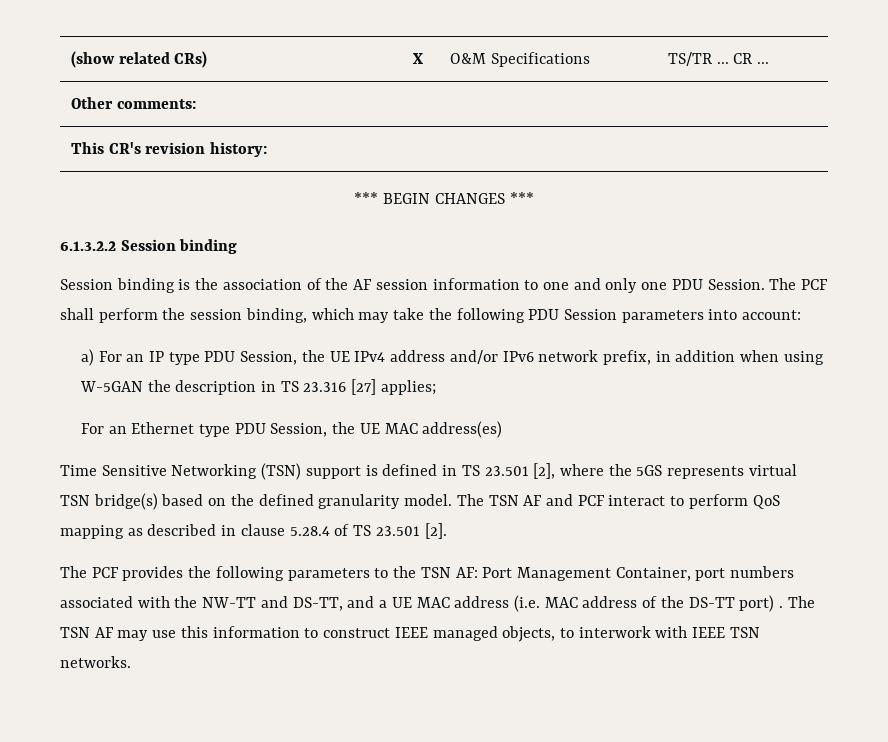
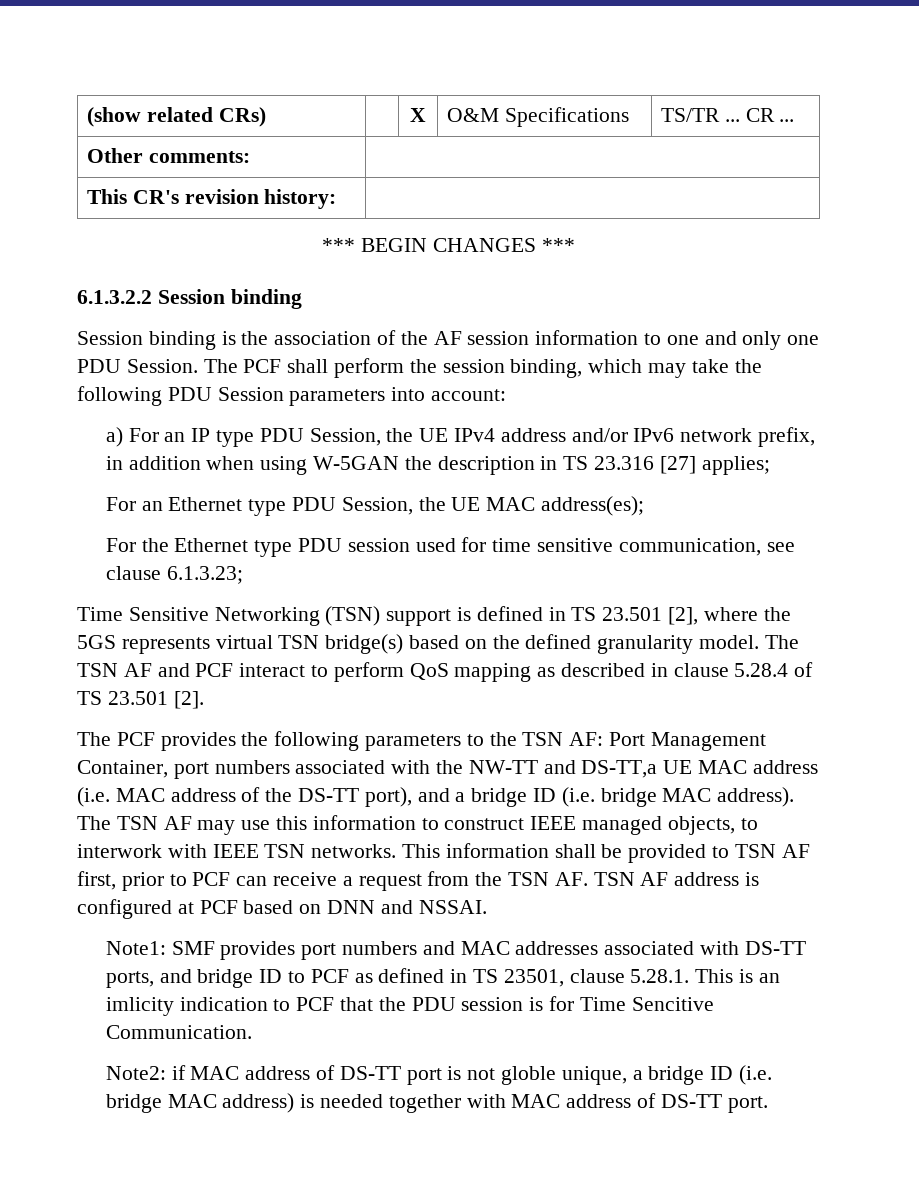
- For an Ethernet type PDU Session, the UE MAC address(es)
+ For an Ethernet type PDU Session, the UE MAC address(es);
+ For the Ethernet type PDU session used for time sensitive communication, see clause 6.1.3.23;
- The PCF provides the following parameters to the TSN AF: Port Management Container, port numbers associated with the NW-TT and DS-TT, and a UE MAC address (i.e. MAC address of the DS-TT port) .
+ The PCF provides the following parameters to the TSN AF: Port Management Container, port numbers associated with the NW-TT and DS-TT,a UE MAC address (i.e. MAC address of the DS-TT port), and a bridge ID (i.e. bridge MAC address).
+ This information shall be provided to TSN AF first, prior to PCF can receive a request from the TSN AF. TSN AF address is configured at PCF based on DNN and NSSAI.
+ Note1: SMF provides port numbers and MAC addresses associated with DS-TT ports, and bridge ID to PCF as defined in TS 23501, clause 5.28.1. This is an imlicity indication to PCF that the PDU session is for Time Sencitive Communication.
+ Note2: if MAC address of DS-TT port is not globle unique, a bridge ID (i.e. bridge MAC address) is needed together with MAC address of DS-TT port.

